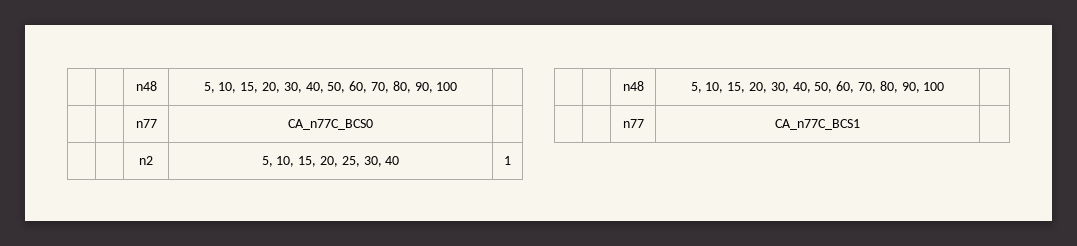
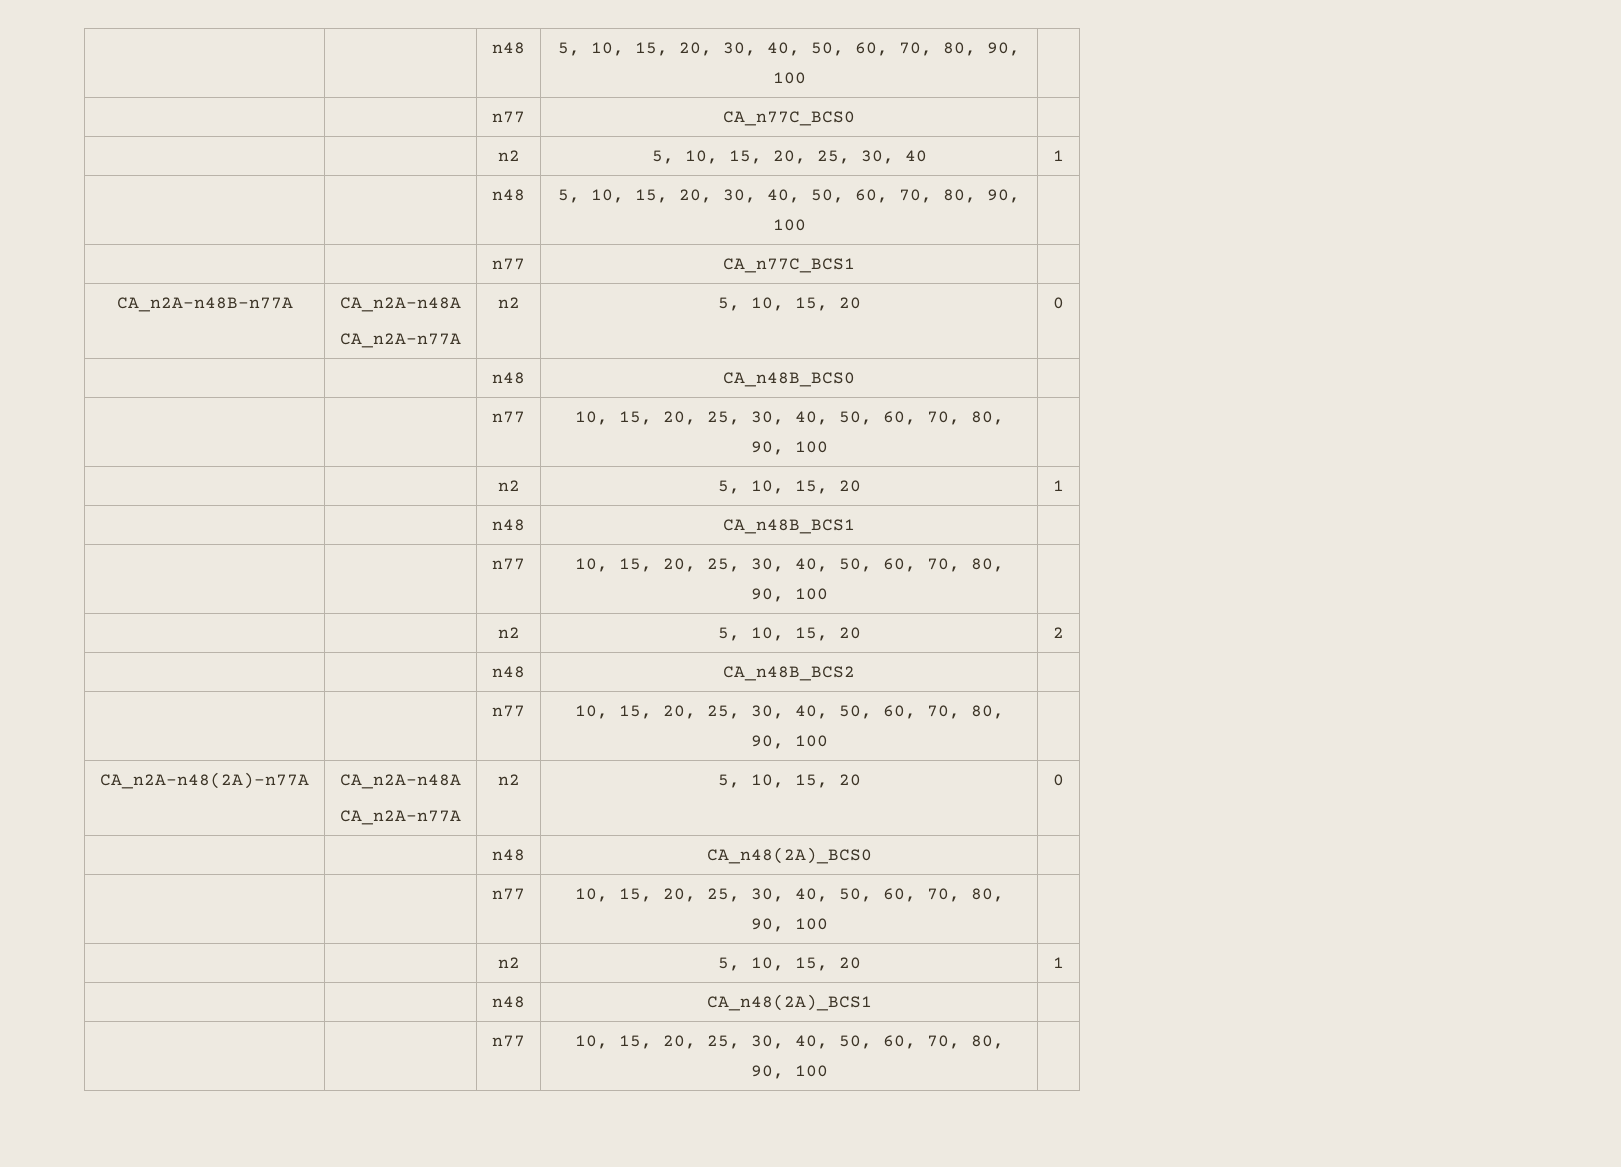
+ CA_n2A-n48B-n77A | CA_n2A-n48A
+ CA_n2A-n77A | n2 | 5, 10, 15, 20 | 0
+ | | n48 | CA_n48B_BCS0 |
+ | | n77 | 10, 15, 20, 25, 30, 40, 50, 60, 70, 80, 90, 100 |
+ | | n2 | 5, 10, 15, 20 | 1
+ | | n48 | CA_n48B_BCS1 |
+ | | n77 | 10, 15, 20, 25, 30, 40, 50, 60, 70, 80, 90, 100 |
+ | | n2 | 5, 10, 15, 20 | 2
+ | | n48 | CA_n48B_BCS2 |
+ | | n77 | 10, 15, 20, 25, 30, 40, 50, 60, 70, 80, 90, 100 |
+ CA_n2A-n48(2A)-n77A | CA_n2A-n48A
+ CA_n2A-n77A | n2 | 5, 10, 15, 20 | 0
+ | | n48 | CA_n48(2A)_BCS0 |
+ | | n77 | 10, 15, 20, 25, 30, 40, 50, 60, 70, 80, 90, 100 |
+ | | n2 | 5, 10, 15, 20 | 1
+ | | n48 | CA_n48(2A)_BCS1 |
+ | | n77 | 10, 15, 20, 25, 30, 40, 50, 60, 70, 80, 90, 100 |

